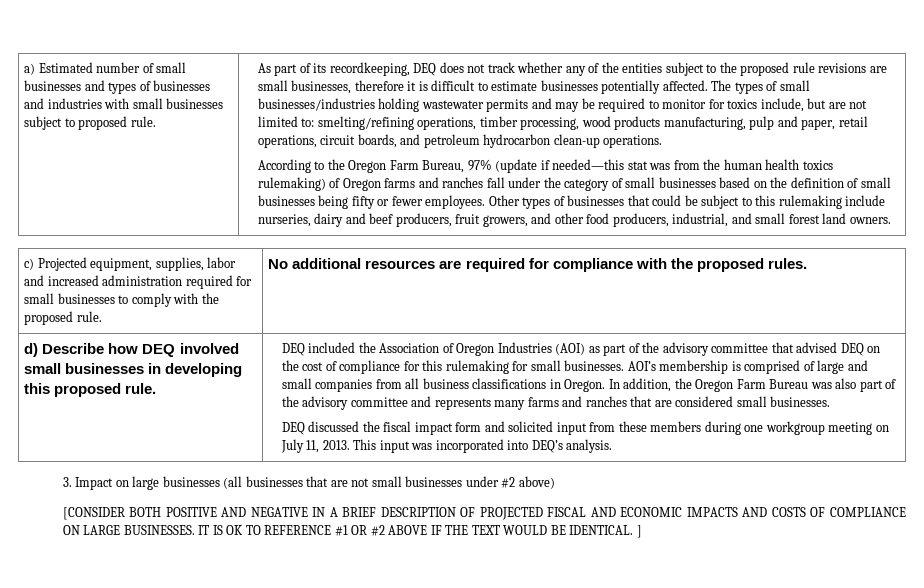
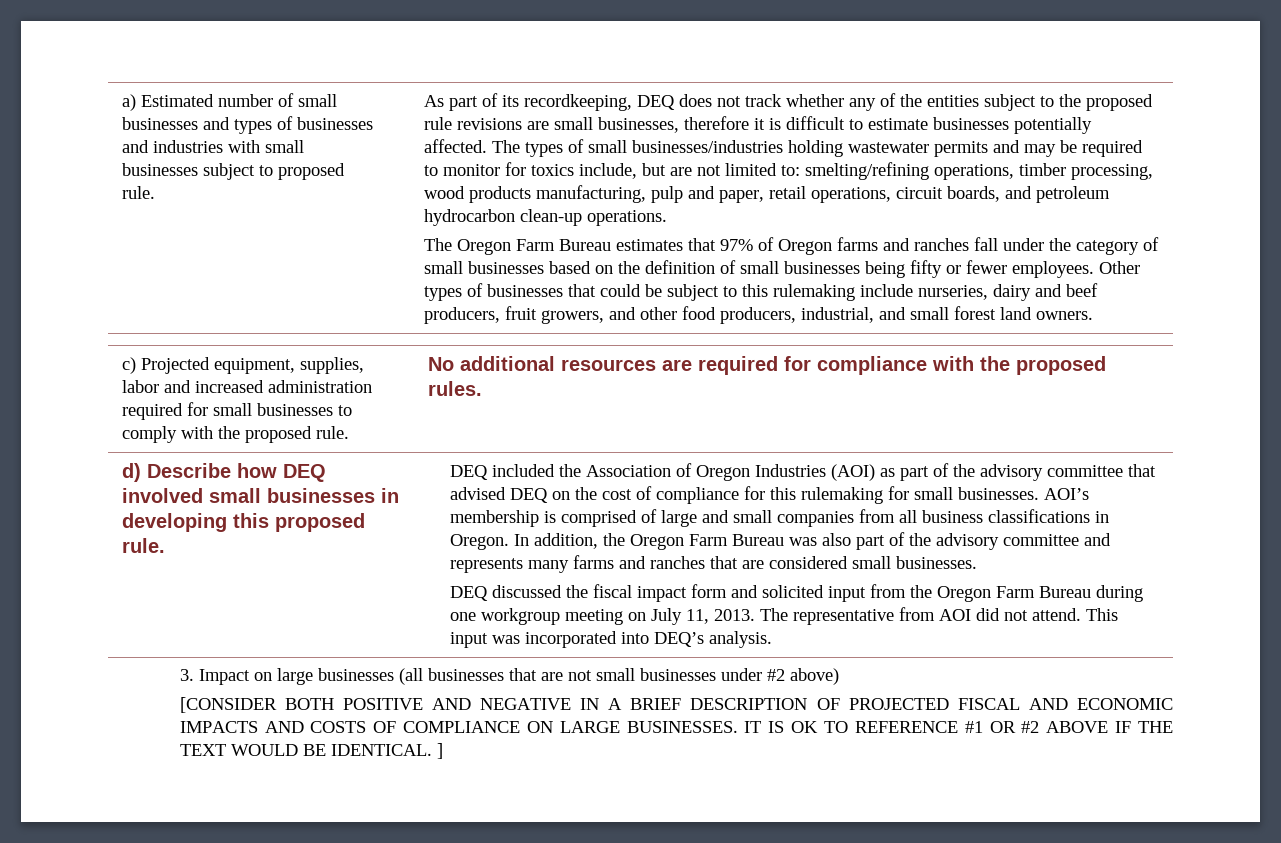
- According to the Oregon Farm Bureau, 97% (update if needed—this stat was from the human health toxics rulemaking) of Oregon farms and ranches fall under the category of small businesses based on the definition of small businesses being fifty or fewer employees.
+ The Oregon Farm Bureau estimates that 97% of Oregon farms and ranches fall under the category of small businesses based on the definition of small businesses being fifty or fewer employees.
- DEQ discussed the fiscal impact form and solicited input from these members during one workgroup meeting on July 11, 2013.
+ DEQ discussed the fiscal impact form and solicited input from the Oregon Farm Bureau during one workgroup meeting on July 11, 2013.
+ The representative from AOI did not attend.

